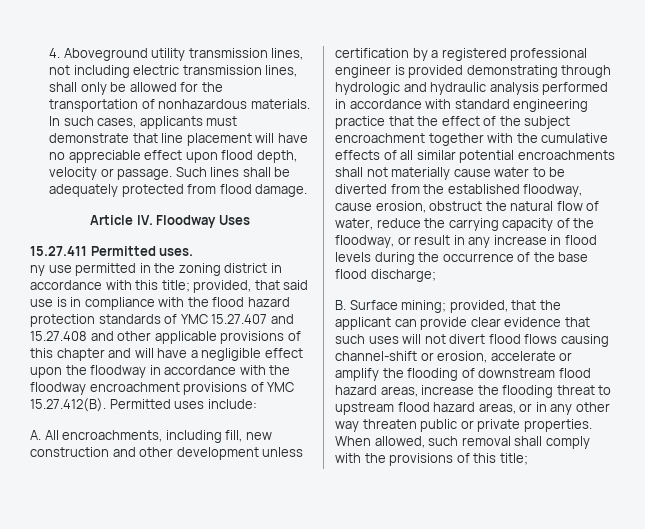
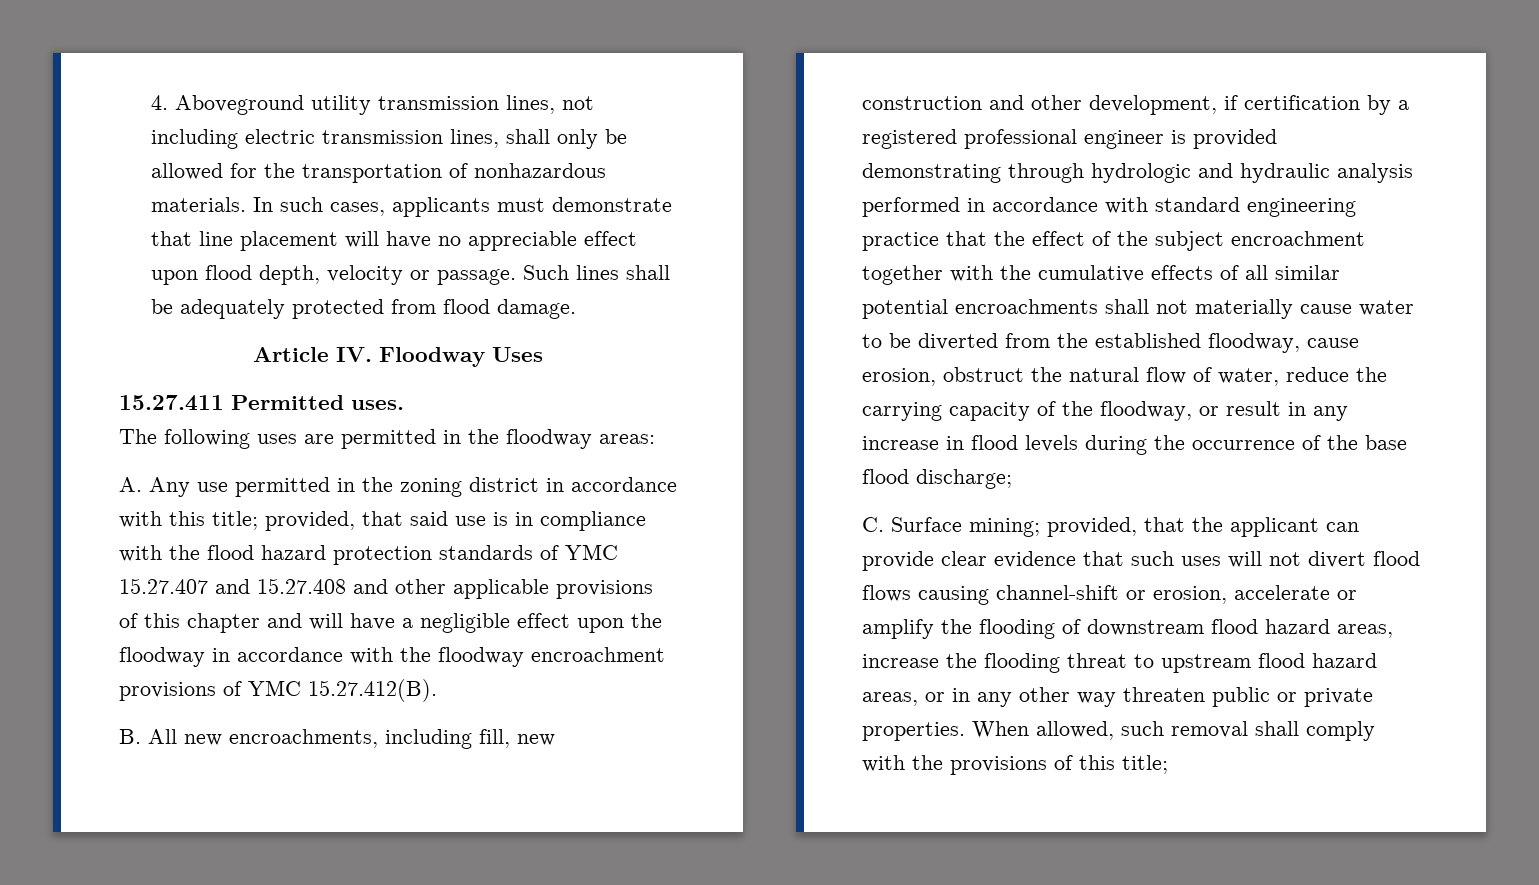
- ny use permitted in the zoning district in accordance with this title;
+ The following uses are permitted in the floodway areas:
+ A. Any use permitted in the zoning district in accordance with this title;
- provided, that said use is in compliance with the flood hazard protection standards of YMC 15.27.407 and 15.27.408 and other applicable provisions of this chapter and will have a negligible effect upon the floodway in accordance with the floodway encroachment provisions of YMC 15.27.412(B). Permitted uses include:
- A. All encroachments, including fill, new construction and other development unless certification by a registered professional engineer is provided demonstrating through hydrologic and hydraulic analysis performed in accordance with standard engineering practice that the effect of the subject encroachment together with the cumulative effects of all similar potential encroachments shall not materially cause water to be diverted from the established floodway, cause erosion, obstruct the natural flow of water, reduce the carrying capacity of the floodway, or result in any increase in flood levels during the occurrence of the base flood discharge;
+ provided, that said use is in compliance with the flood hazard protection standards of YMC 15.27.407 and 15.27.408 and other applicable provisions of this chapter and will have a negligible effect upon the floodway in accordance with the floodway encroachment provisions of YMC 15.27.412(B).
+ B. All new encroachments, including fill, new construction and other development, if certification by a registered professional engineer is provided demonstrating through hydrologic and hydraulic analysis performed in accordance with standard engineering practice that the effect of the subject encroachment together with the cumulative effects of all similar potential encroachments shall not materially cause water to be diverted from the established floodway, cause erosion, obstruct the natural flow of water, reduce the carrying capacity of the floodway, or result in any increase in flood levels during the occurrence of the base flood discharge;
- B. Surface mining; provided, that the applicant can provide clear evidence that such uses will not divert flood flows causing channel-shift or erosion, accelerate or amplify the flooding of downstream flood hazard areas, increase the flooding threat to upstream flood hazard areas, or in any other way threaten public or private properties.
+ C. Surface mining; provided, that the applicant can provide clear evidence that such uses will not divert flood flows causing channel-shift or erosion, accelerate or amplify the flooding of downstream flood hazard areas, increase the flooding threat to upstream flood hazard areas, or in any other way threaten public or private properties.

